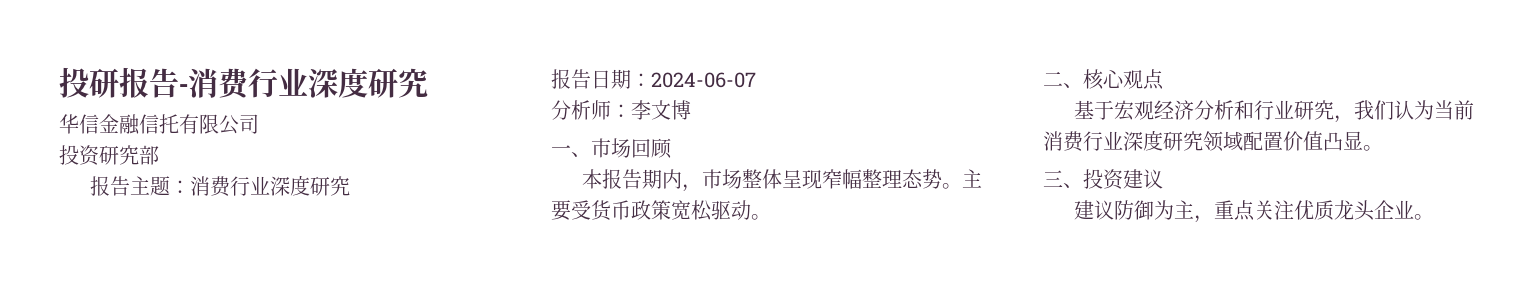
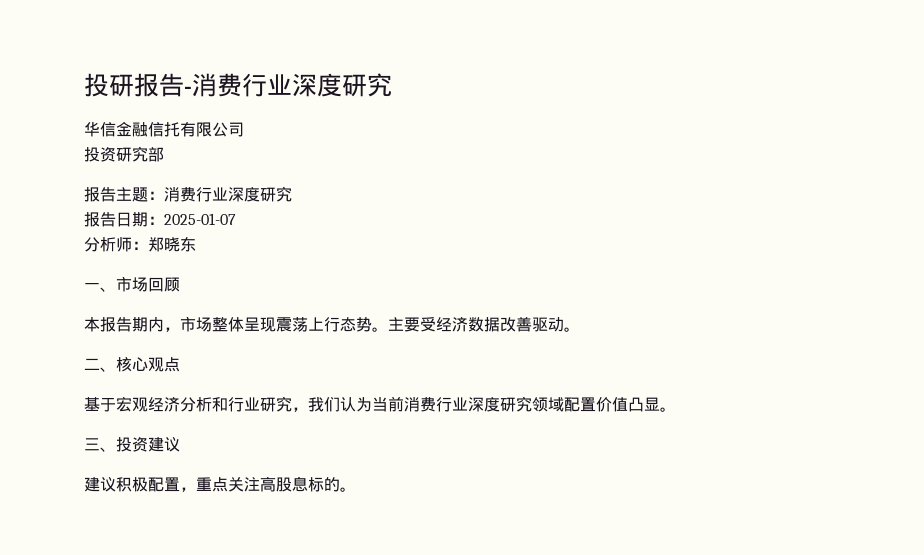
- 报告日期：2024-06-07
+ 报告日期：2025-01-07
- 分析师：李文博
+ 分析师：郑晓东
- 本报告期内，市场整体呈现窄幅整理态势。
+ 本报告期内，市场整体呈现震荡上行态势。
- 主要受货币政策宽松驱动。
+ 主要受经济数据改善驱动。
- 建议防御为主，重点关注优质龙头企业。
+ 建议积极配置，重点关注高股息标的。

